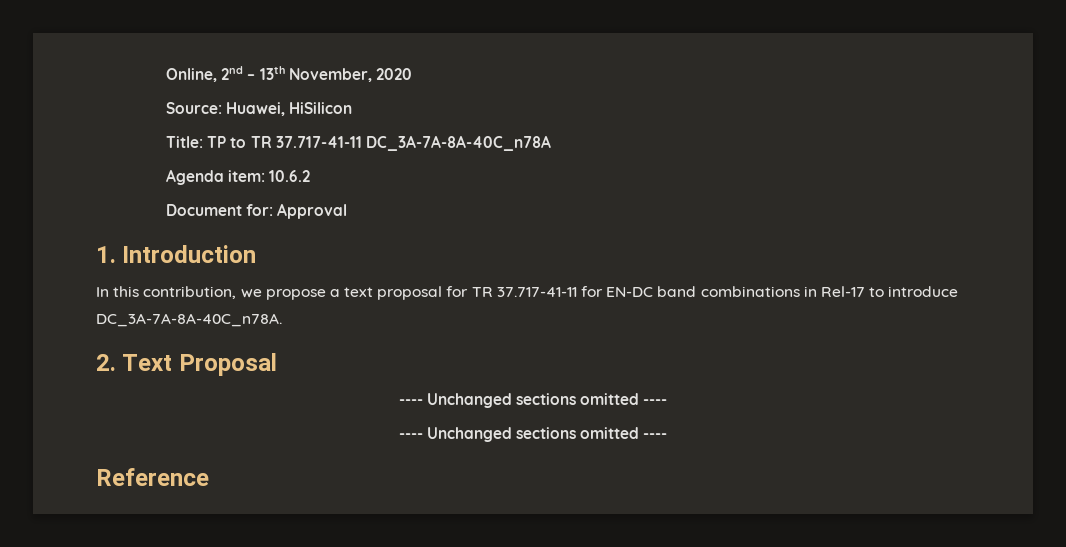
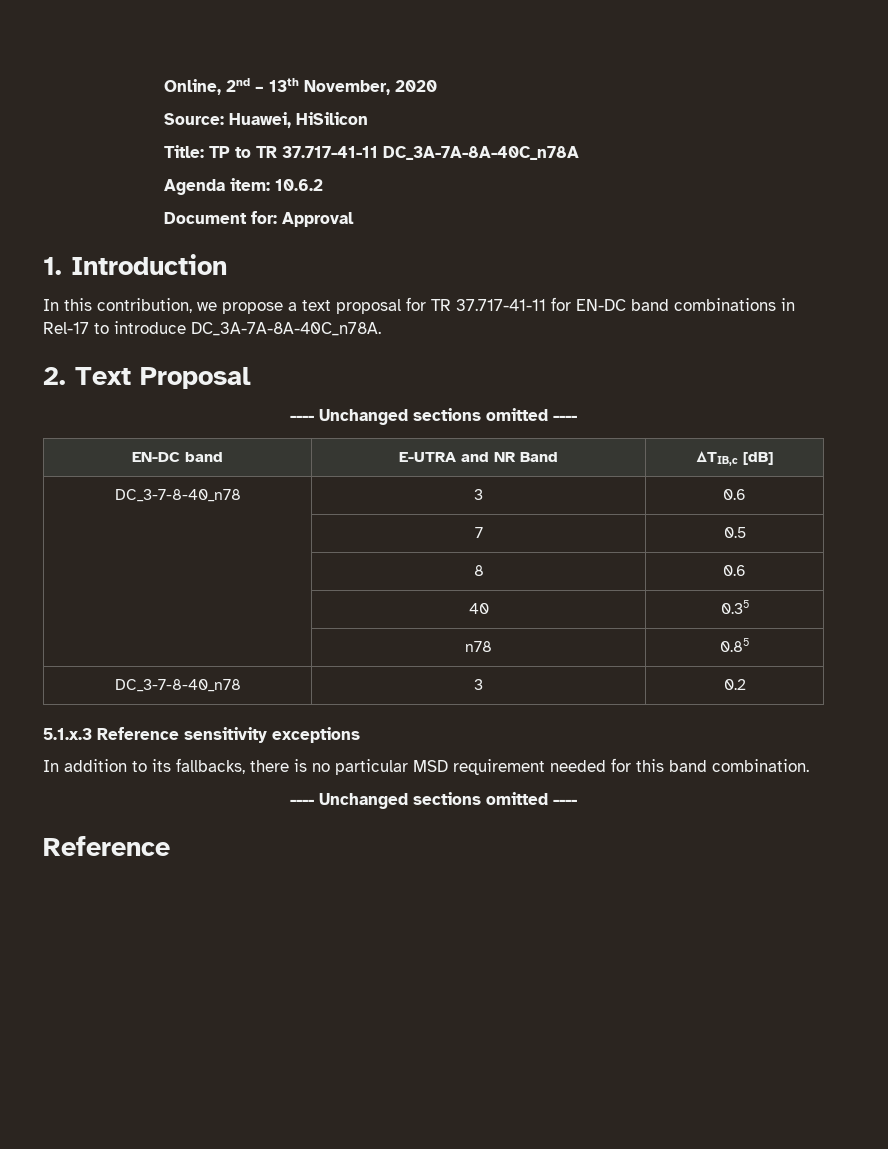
+ EN-DC band | E-UTRA and NR Band | ΔTIB,c [dB]
+ DC_3-7-8-40_n78 | 3 | 0.6
+ | 7 | 0.5
+ | 8 | 0.6
+ | 40 | 0.35
+ | n78 | 0.85
+ DC_3-7-8-40_n78 | 3 | 0.2
+ 5.1.x.3 Reference sensitivity exceptions
+ In addition to its fallbacks, there is no particular MSD requirement needed for this band combination.

